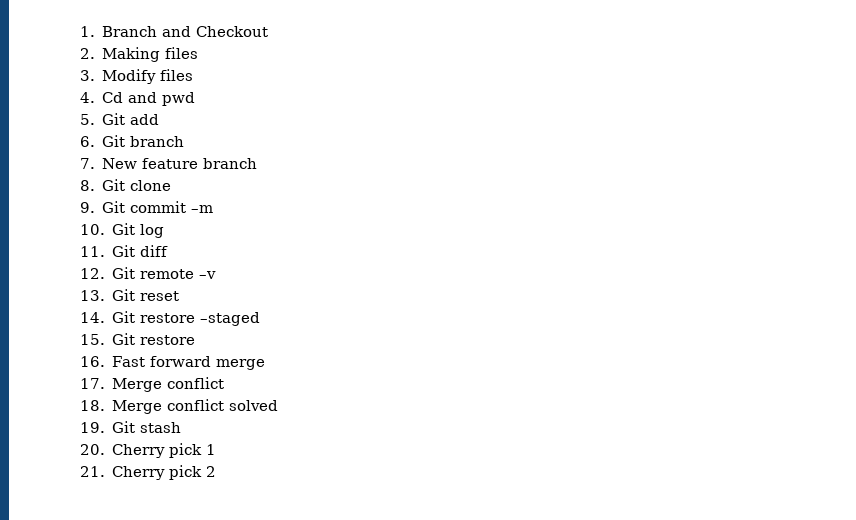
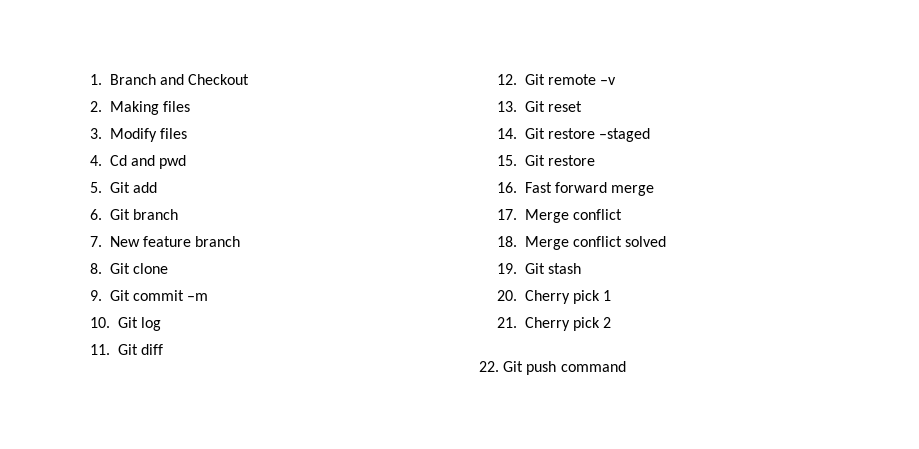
+ 22. Git push command

